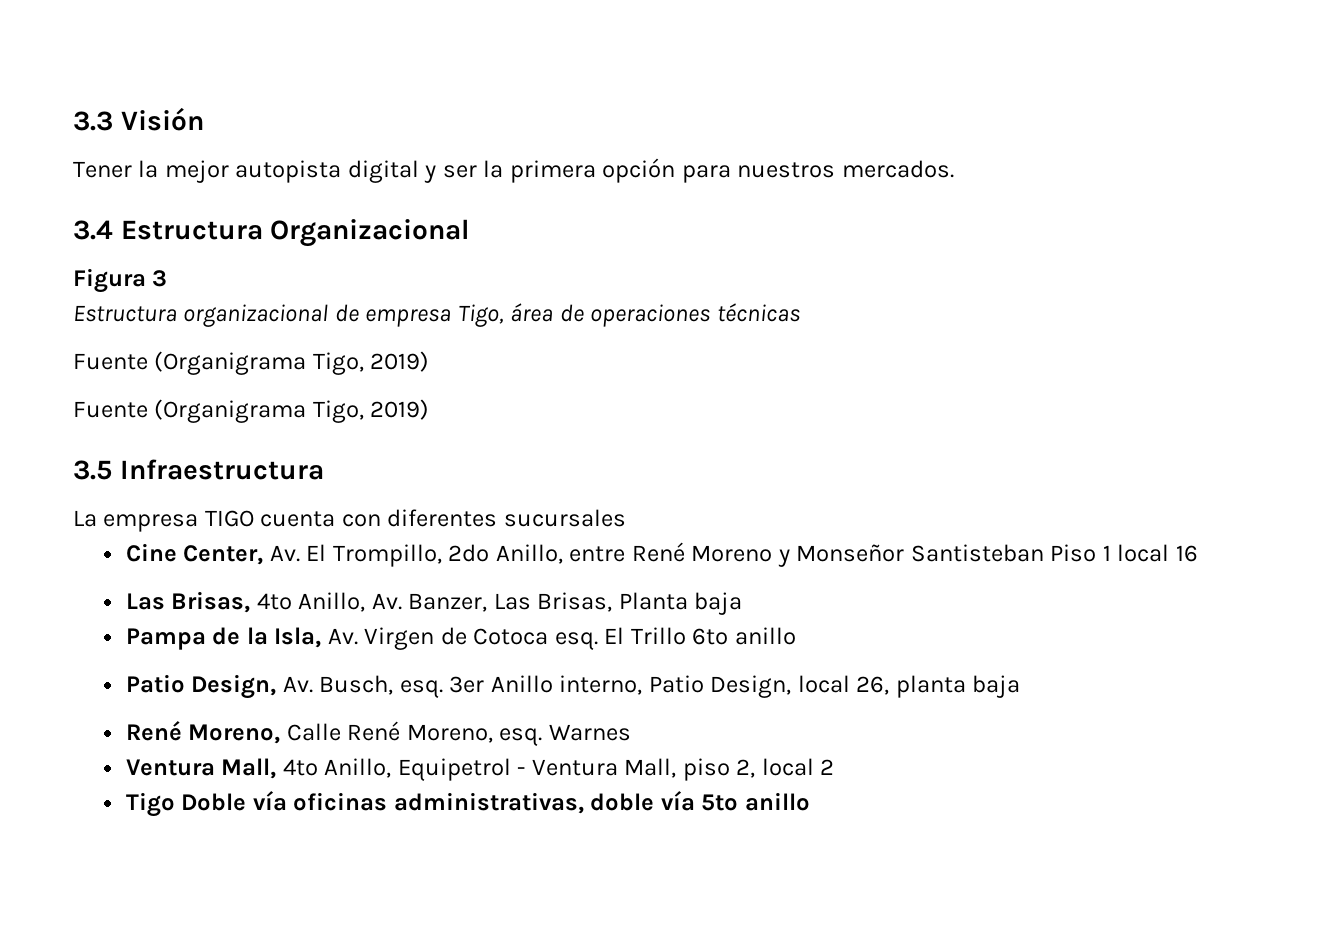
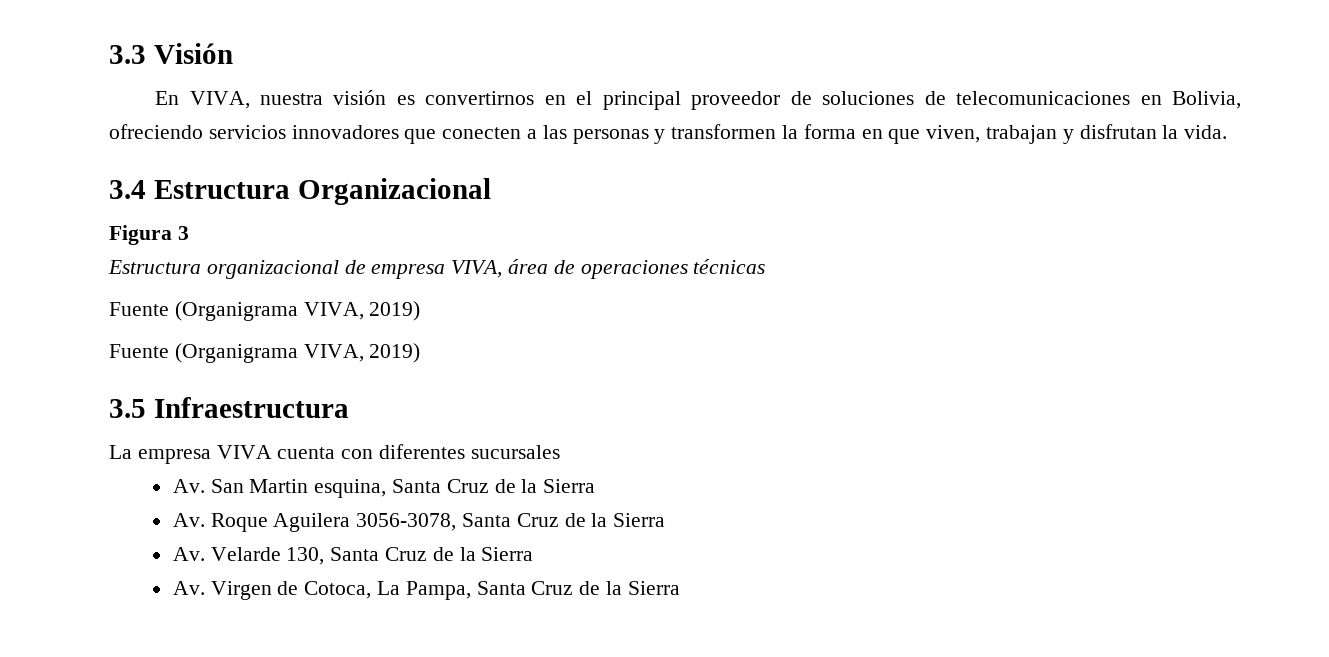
- Tener la mejor autopista digital y ser la primera opción para nuestros mercados.
+ En VIVA, nuestra visión es convertirnos en el principal proveedor de soluciones de telecomunicaciones en Bolivia, ofreciendo servicios innovadores que conecten a las personas y transformen la forma en que viven, trabajan y disfrutan la vida.
- Estructura organizacional de empresa Tigo, área de operaciones técnicas
- Fuente (Organigrama Tigo, 2019)
- Fuente (Organigrama Tigo, 2019)
+ Estructura organizacional de empresa VIVA, área de operaciones técnicas
+ Fuente (Organigrama VIVA, 2019)
+ Fuente (Organigrama VIVA, 2019)
- La empresa TIGO cuenta con diferentes sucursales
+ La empresa VIVA cuenta con diferentes sucursales
- Cine Center, Av. El Trompillo, 2do Anillo, entre René Moreno y Monseñor Santisteban Piso 1 local 16
- Las Brisas, 4to Anillo, Av. Banzer, Las Brisas, Planta baja
- Pampa de la Isla, Av. Virgen de Cotoca esq. El Trillo 6to anillo
- Patio Design, Av. Busch, esq. 3er Anillo interno, Patio Design, local 26, planta baja
- René Moreno, Calle René Moreno, esq. Warnes
- Ventura Mall, 4to Anillo, Equipetrol - Ventura Mall, piso 2, local 2
- Tigo Doble vía oficinas administrativas, doble vía 5to anillo
+ Av. San Martin esquina, Santa Cruz de la Sierra
+ Av. Roque Aguilera 3056-3078, Santa Cruz de la Sierra
+ Av. Velarde 130, Santa Cruz de la Sierra
+ Av. Virgen de Cotoca, La Pampa, Santa Cruz de la Sierra

